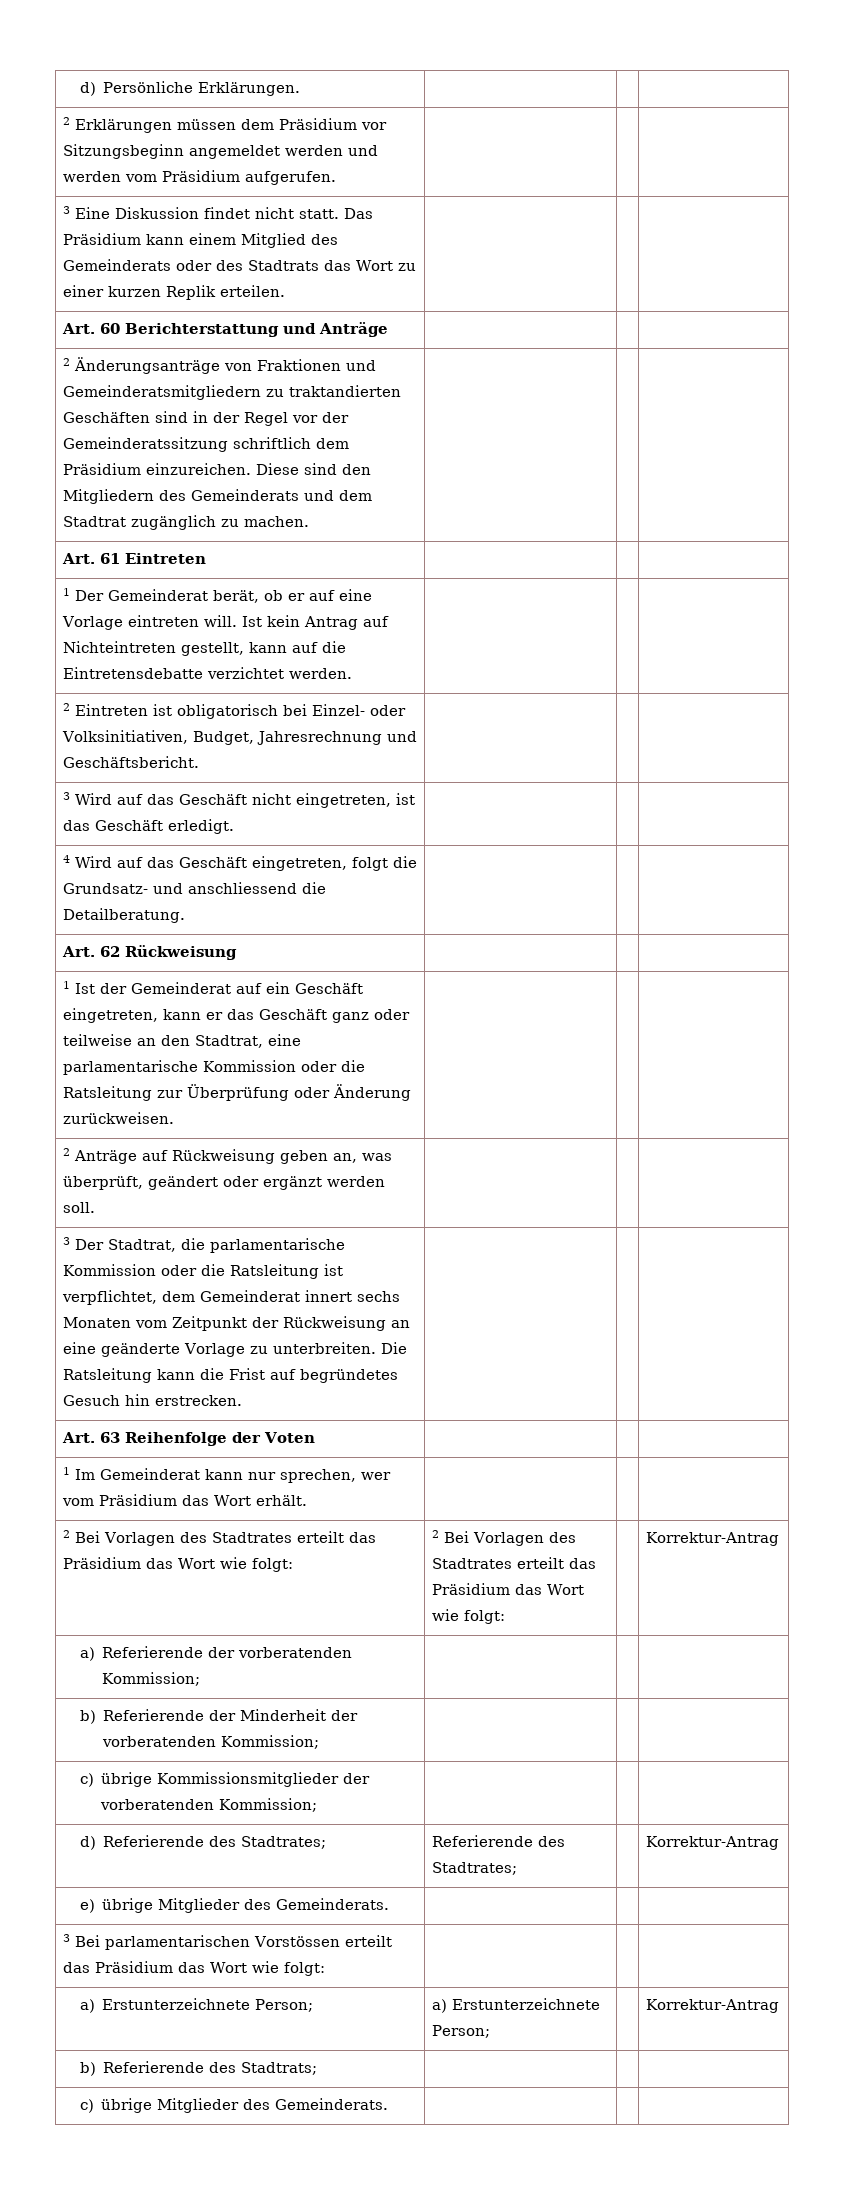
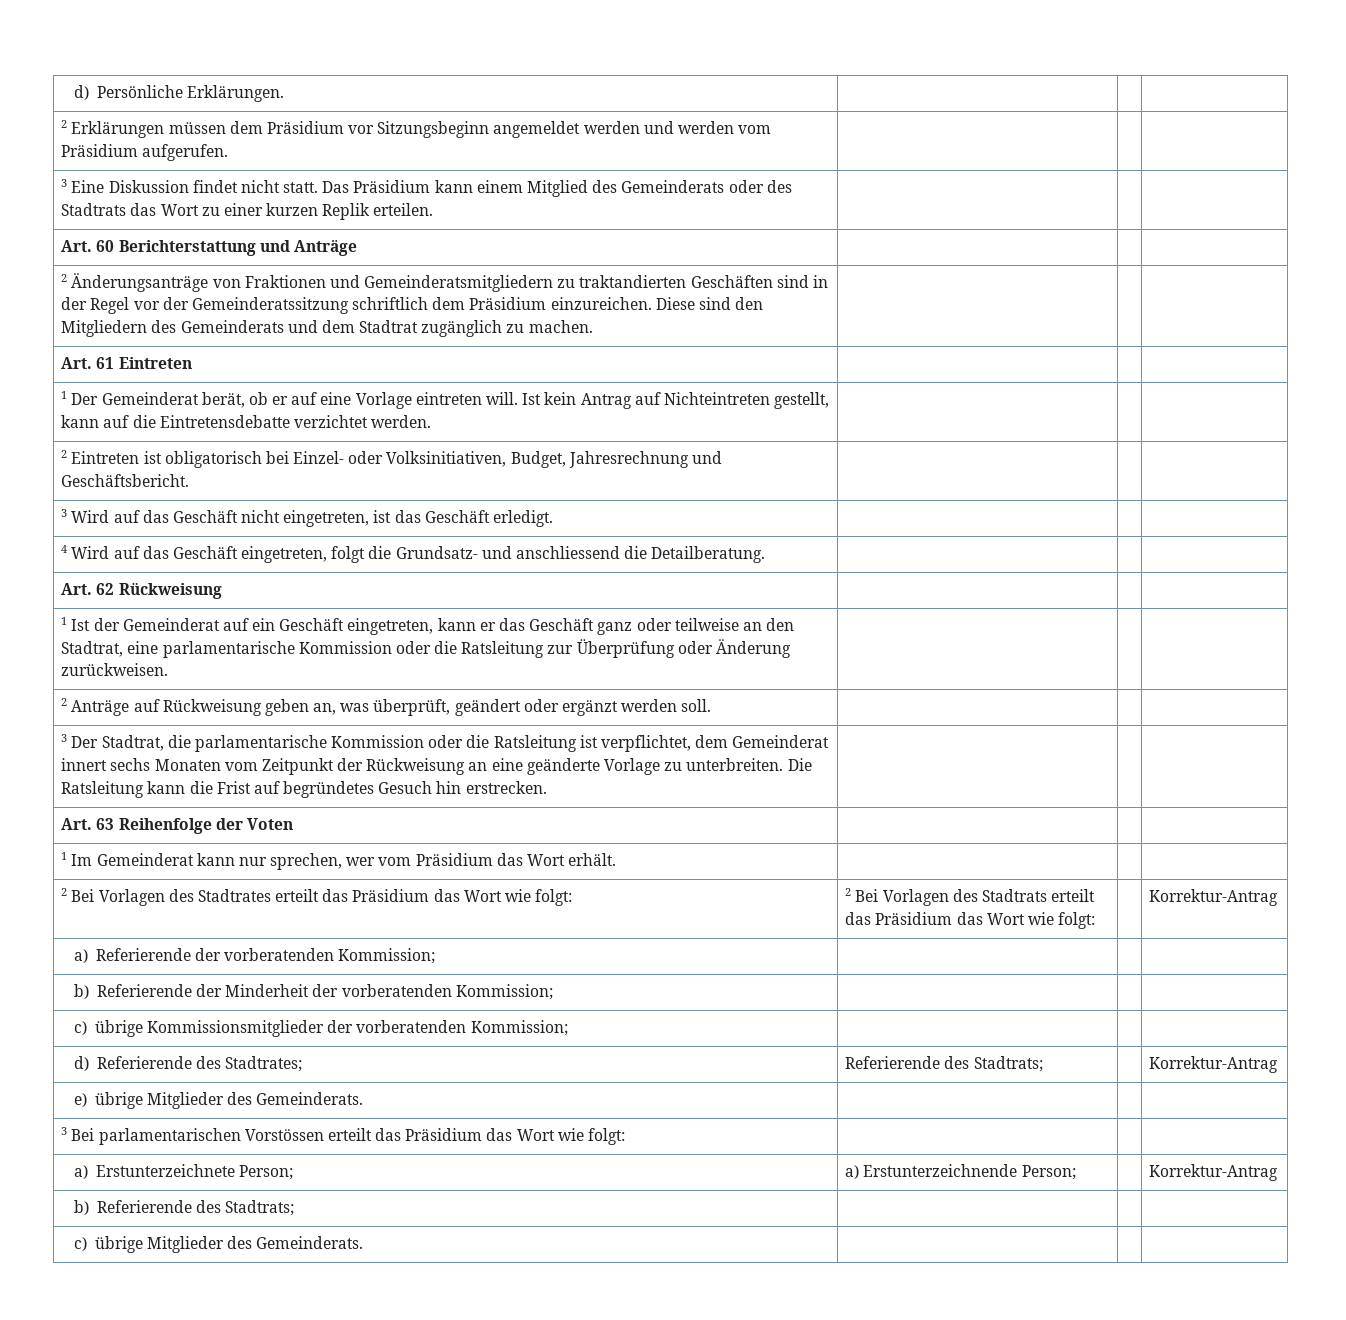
- 2 Bei Vorlagen des Stadtrates erteilt das Präsidium das Wort wie folgt: | 2 Bei Vorlagen des Stadtrates erteilt das Präsidium das Wort wie folgt: | | Korrektur-Antrag
+ 2 Bei Vorlagen des Stadtrates erteilt das Präsidium das Wort wie folgt: | 2 Bei Vorlagen des Stadtrats erteilt das Präsidium das Wort wie folgt: | | Korrektur-Antrag
- d) Referierende des Stadtrates; | Referierende des Stadtrates; | | Korrektur-Antrag
+ d) Referierende des Stadtrates; | Referierende des Stadtrats; | | Korrektur-Antrag
- a) Erstunterzeichnete Person; | a) Erstunterzeichnete Person; | | Korrektur-Antrag
+ a) Erstunterzeichnete Person; | a) Erstunterzeichnende Person; | | Korrektur-Antrag

